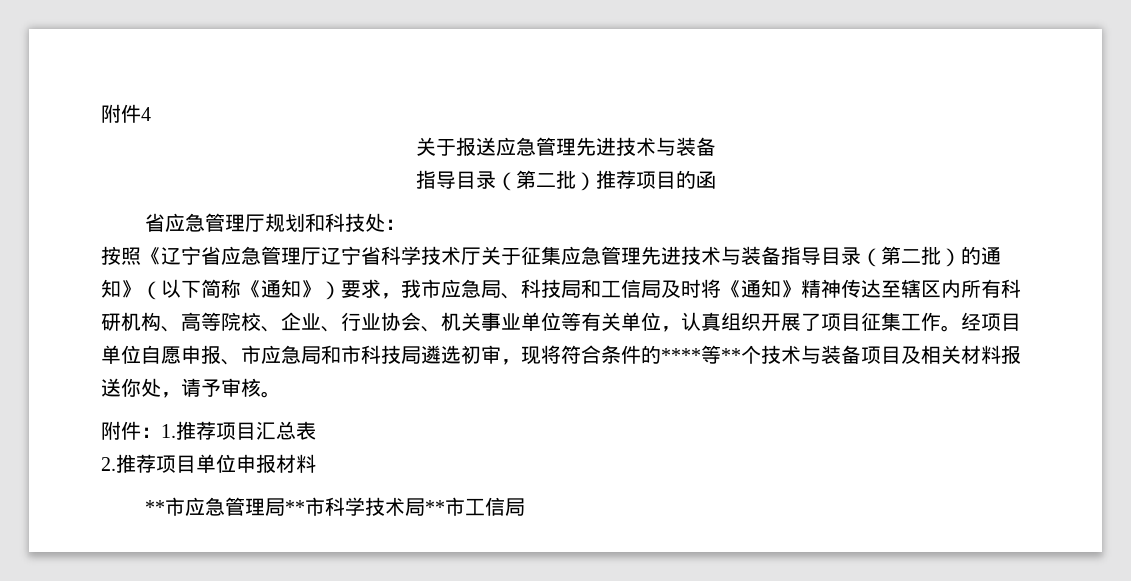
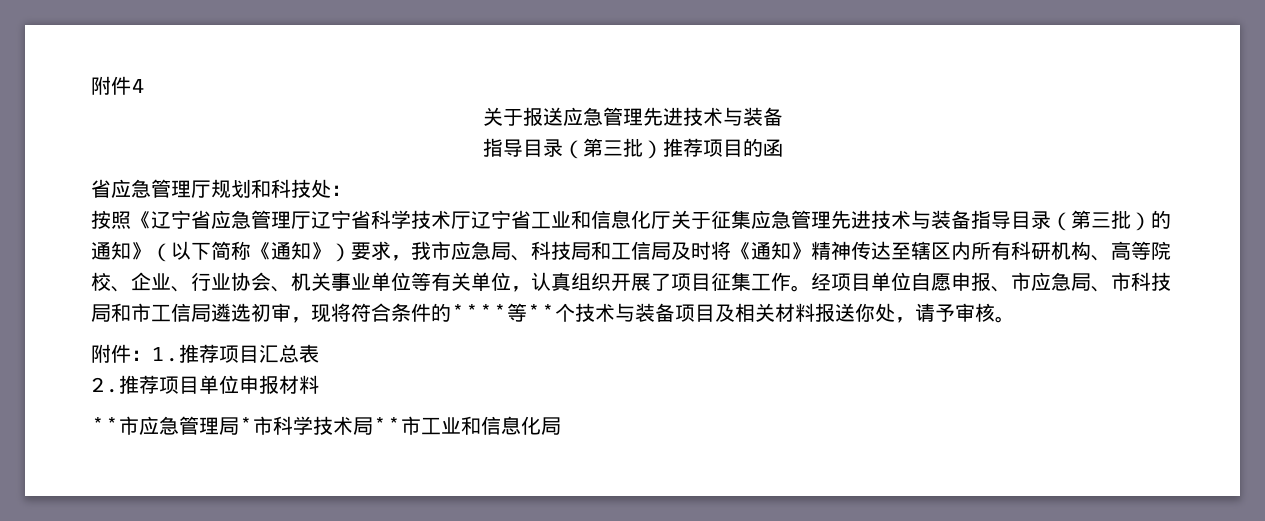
- 指导目录（第二批）推荐项目的函
+ 指导目录（第三批）推荐项目的函
- 按照《辽宁省应急管理厅辽宁省科学技术厅关于征集应急管理先进技术与装备指导目录（第二批）的通知》（以下简称《通知》）要求，我市应急局、科技局和工信局及时将《通知》精神传达至辖区内所有科研机构、高等院校、企业、行业协会、机关事业单位等有关单位，认真组织开展了项目征集工作。
+ 按照《辽宁省应急管理厅辽宁省科学技术厅辽宁省工业和信息化厅关于征集应急管理先进技术与装备指导目录（第三批）的通知》（以下简称《通知》）要求，我市应急局、科技局和工信局及时将《通知》精神传达至辖区内所有科研机构、高等院校、企业、行业协会、机关事业单位等有关单位，认真组织开展了项目征集工作。
- 经项目单位自愿申报、市应急局和市科技局遴选初审，现将符合条件的****等**个技术与装备项目及相关材料报送你处，请予审核。
+ 经项目单位自愿申报、市应急局、市科技局和市工信局遴选初审，现将符合条件的****等**个技术与装备项目及相关材料报送你处，请予审核。
- **市应急管理局**市科学技术局**市工信局
+ **市应急管理局*市科学技术局**市工业和信息化局

